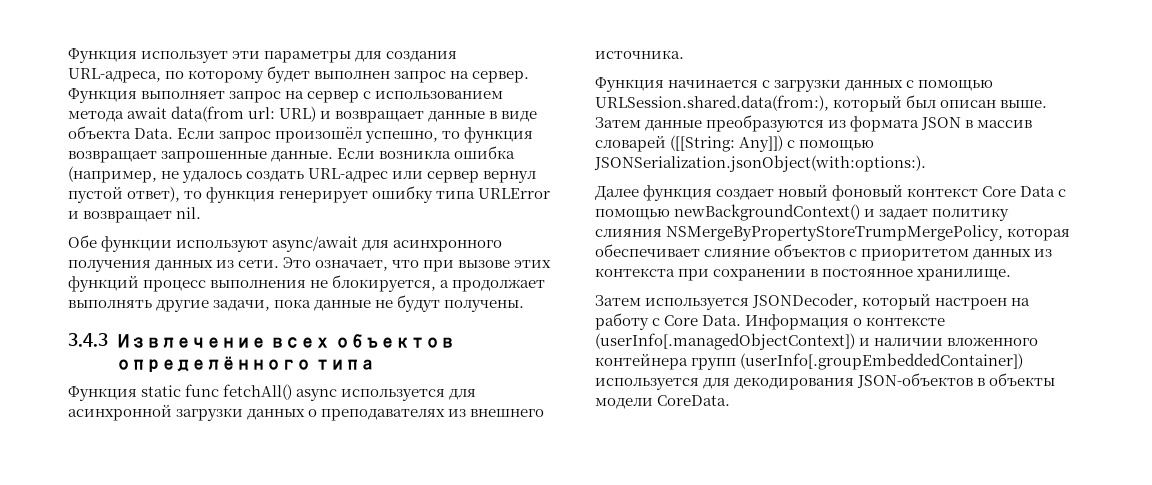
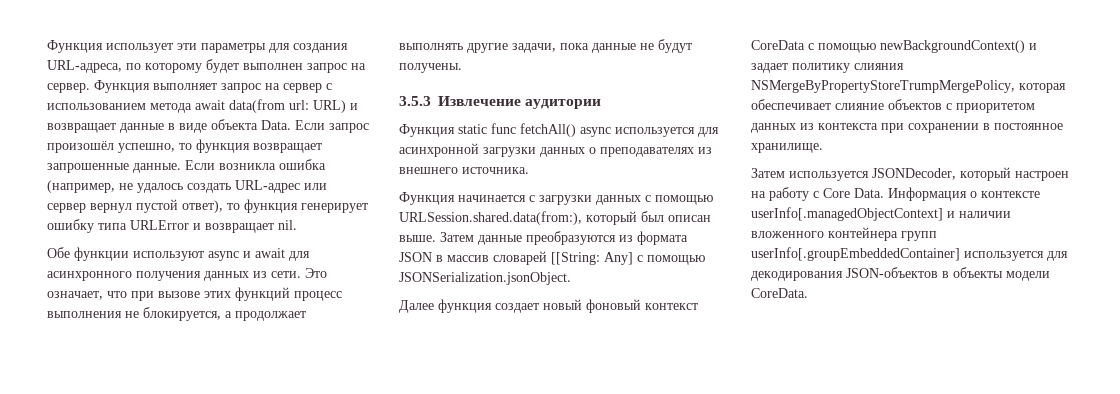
- Обе функции используют async/await для асинхронного получения данных из сети.
+ Обе функции используют async и await для асинхронного получения данных из сети.
- 3.4.3 Извлечение всех объектов определённого типа
+ 3.5.3 Извлечение аудитории
- Затем данные преобразуются из формата JSON в массив словарей ([[String: Any]]) с помощью JSONSerialization.jsonObject(with:options:).
+ Затем данные преобразуются из формата JSON в массив словарей [[String: Any] с помощью JSONSerialization.jsonObject.
- Далее функция создает новый фоновый контекст Core Data с помощью newBackgroundContext() и задает политику слияния NSMergeByPropertyStoreTrumpMergePolicy, которая обеспечивает слияние объектов с приоритетом данных из контекста при сохранении в постоянное хранилище.
+ Далее функция создает новый фоновый контекст CoreData с помощью newBackgroundContext() и задает политику слияния NSMergeByPropertyStoreTrumpMergePolicy, которая обеспечивает слияние объектов с приоритетом данных из контекста при сохранении в постоянное хранилище.
- Информация о контексте (userInfo[.managedObjectContext]) и наличии вложенного контейнера групп (userInfo[.groupEmbeddedContainer]) используется для декодирования JSON-объектов в объекты модели CoreData.
+ Информация о контексте userInfo[.managedObjectContext] и наличии вложенного контейнера групп userInfo[.groupEmbeddedContainer] используется для декодирования JSON-объектов в объекты модели CoreData.

